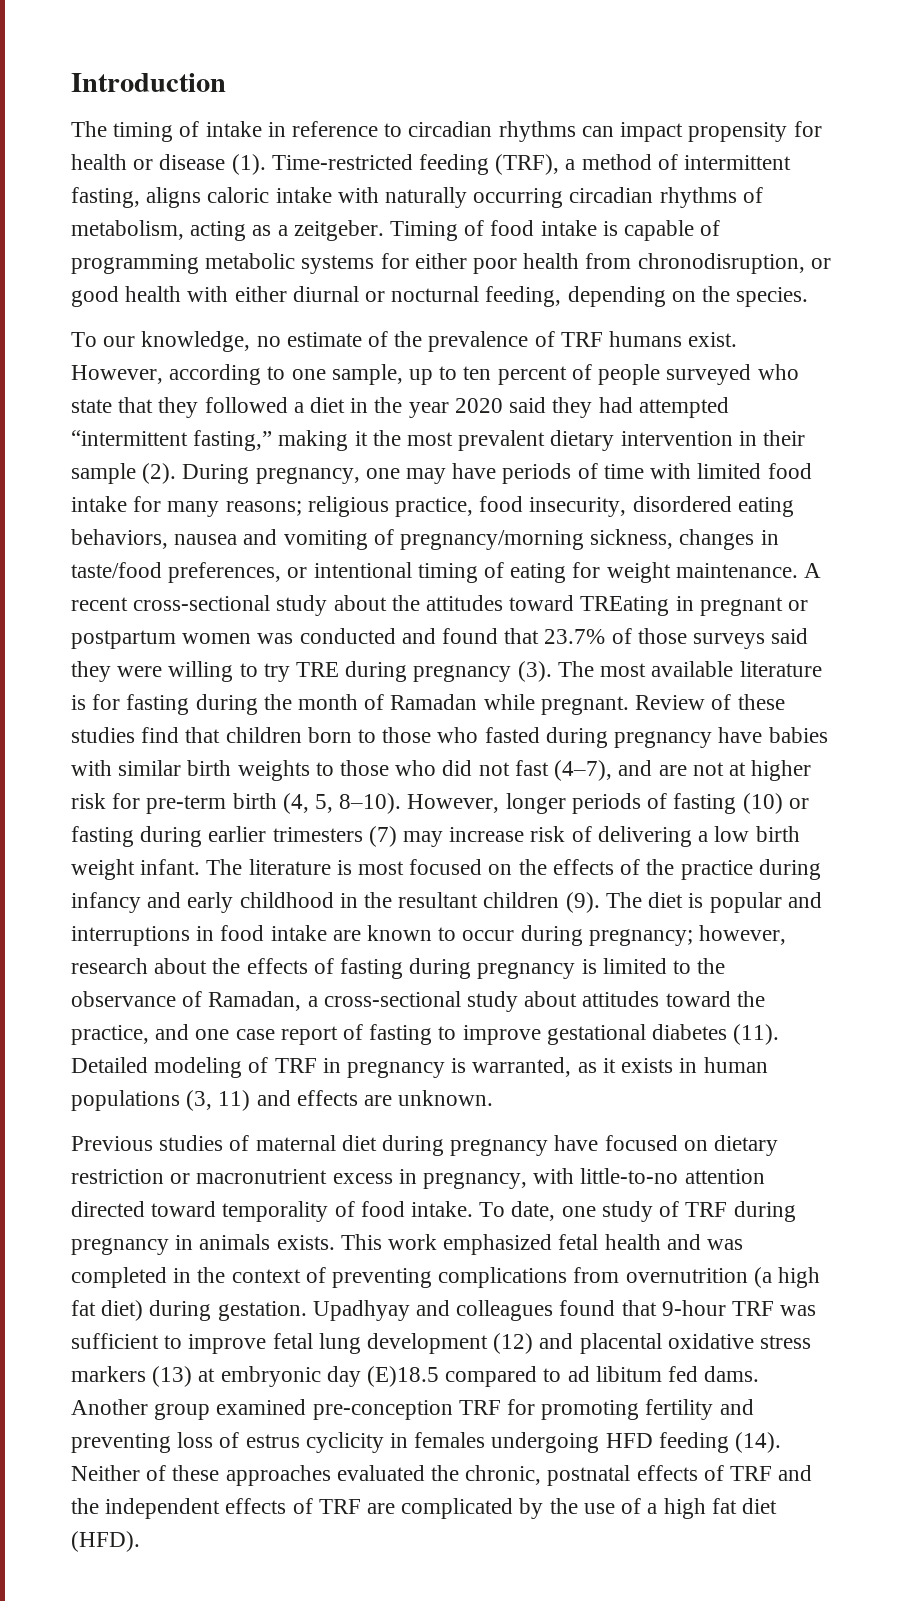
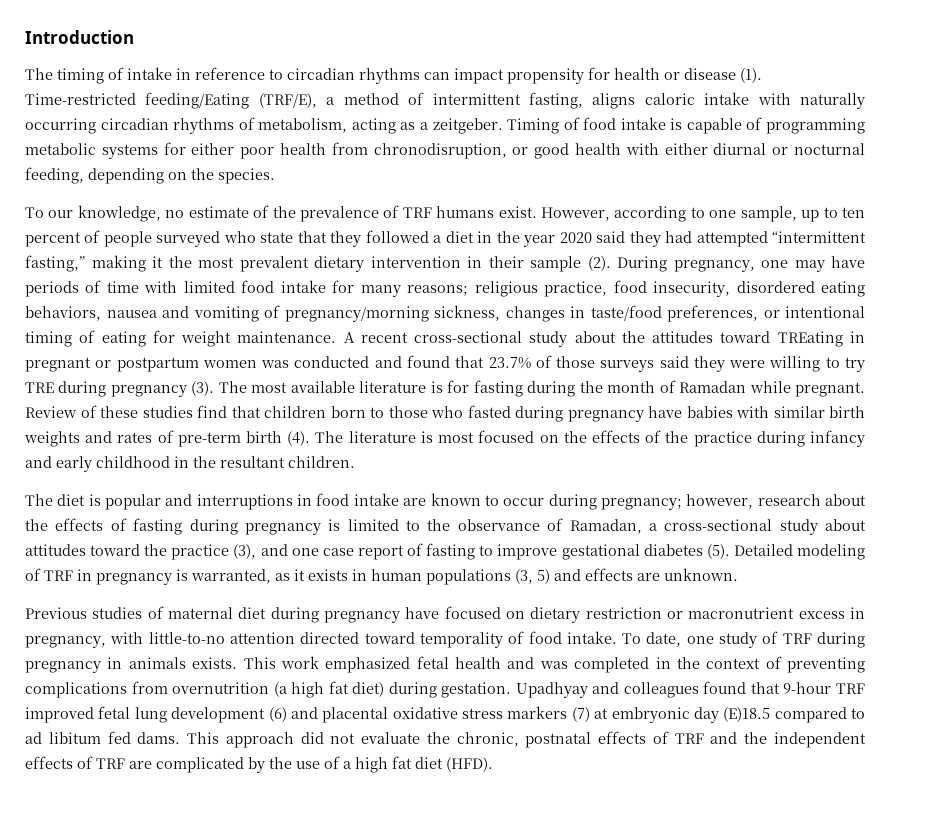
- Time-restricted feeding (TRF), a method of intermittent fasting, aligns caloric intake with naturally occurring circadian rhythms of metabolism, acting as a zeitgeber.
+ Time-restricted feeding/Eating (TRF/E), a method of intermittent fasting, aligns caloric intake with naturally occurring circadian rhythms of metabolism, acting as a zeitgeber.
- Review of these studies find that children born to those who fasted during pregnancy have babies with similar birth weights to those who did not fast (4–7), and are not at higher risk for pre-term birth (4, 5, 8–10). However, longer periods of fasting (10) or fasting during earlier trimesters (7) may increase risk of delivering a low birth weight infant.
+ Review of these studies find that children born to those who fasted during pregnancy have babies with similar birth weights and rates of pre-term birth (4).
- The literature is most focused on the effects of the practice during infancy and early childhood in the resultant children (9). The diet is popular and interruptions in food intake are known to occur during pregnancy;
+ The literature is most focused on the effects of the practice during infancy and early childhood in the resultant children.
+ The diet is popular and interruptions in food intake are known to occur during pregnancy;
- however, research about the effects of fasting during pregnancy is limited to the observance of Ramadan, a cross-sectional study about attitudes toward the practice, and one case report of fasting to improve gestational diabetes (11).
+ however, research about the effects of fasting during pregnancy is limited to the observance of Ramadan, a cross-sectional study about attitudes toward the practice (3), and one case report of fasting to improve gestational diabetes (5).
- Detailed modeling of TRF in pregnancy is warranted, as it exists in human populations (3, 11) and effects are unknown.
+ Detailed modeling of TRF in pregnancy is warranted, as it exists in human populations (3, 5) and effects are unknown.
- Upadhyay and colleagues found that 9-hour TRF was sufficient to improve fetal lung development (12) and placental oxidative stress markers (13) at embryonic day (E)18.5 compared to ad libitum fed dams.
+ Upadhyay and colleagues found that 9-hour TRF improved fetal lung development (6) and placental oxidative stress markers (7) at embryonic day (E)18.5 compared to ad libitum fed dams.
- Another group examined pre-conception TRF for promoting fertility and preventing loss of estrus cyclicity in females undergoing HFD feeding (14). Neither of these approaches evaluated the chronic, postnatal effects of TRF and the independent effects of TRF are complicated by the use of a high fat diet (HFD).
+ This approach did not evaluate the chronic, postnatal effects of TRF and the independent effects of TRF are complicated by the use of a high fat diet (HFD).

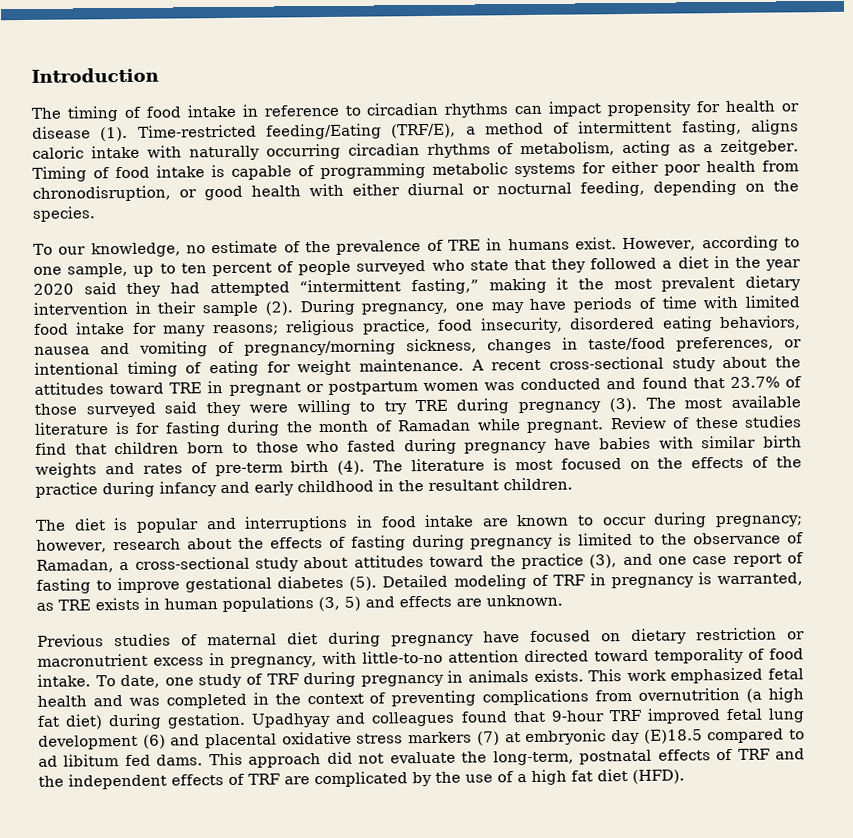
- The timing of intake in reference to circadian rhythms can impact propensity for health or disease (1).
+ The timing of food intake in reference to circadian rhythms can impact propensity for health or disease (1).
- To our knowledge, no estimate of the prevalence of TRF humans exist.
+ To our knowledge, no estimate of the prevalence of TRE in humans exist.
- A recent cross-sectional study about the attitudes toward TREating in pregnant or postpartum women was conducted and found that 23.7% of those surveys said they were willing to try TRE during pregnancy (3).
+ A recent cross-sectional study about the attitudes toward TRE in pregnant or postpartum women was conducted and found that 23.7% of those surveyed said they were willing to try TRE during pregnancy (3).
- Detailed modeling of TRF in pregnancy is warranted, as it exists in human populations (3, 5) and effects are unknown.
+ Detailed modeling of TRF in pregnancy is warranted, as TRE exists in human populations (3, 5) and effects are unknown.
- This approach did not evaluate the chronic, postnatal effects of TRF and the independent effects of TRF are complicated by the use of a high fat diet (HFD).
+ This approach did not evaluate the long-term, postnatal effects of TRF and the independent effects of TRF are complicated by the use of a high fat diet (HFD).

